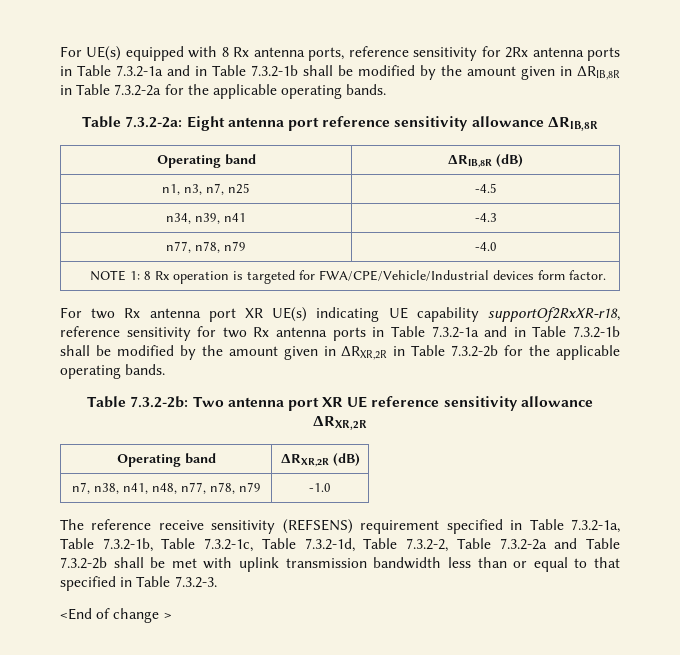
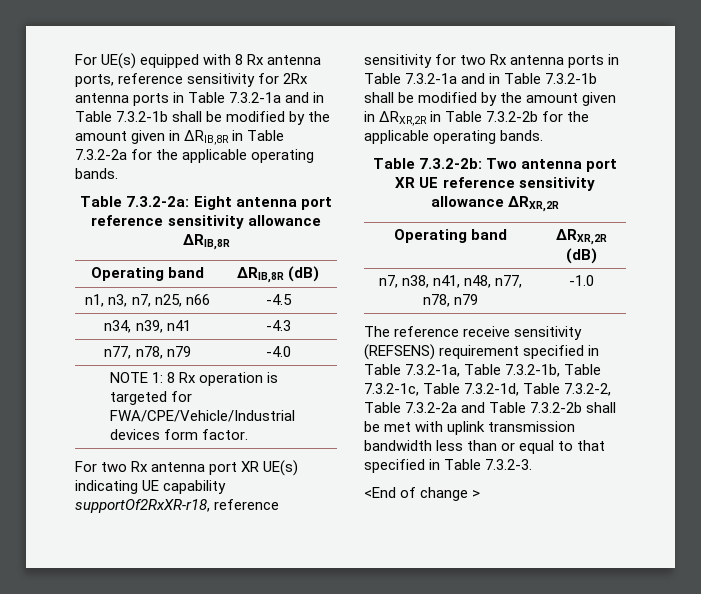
- n1, n3, n7, n25 | -4.5
+ n1, n3, n7, n25, n66 | -4.5

